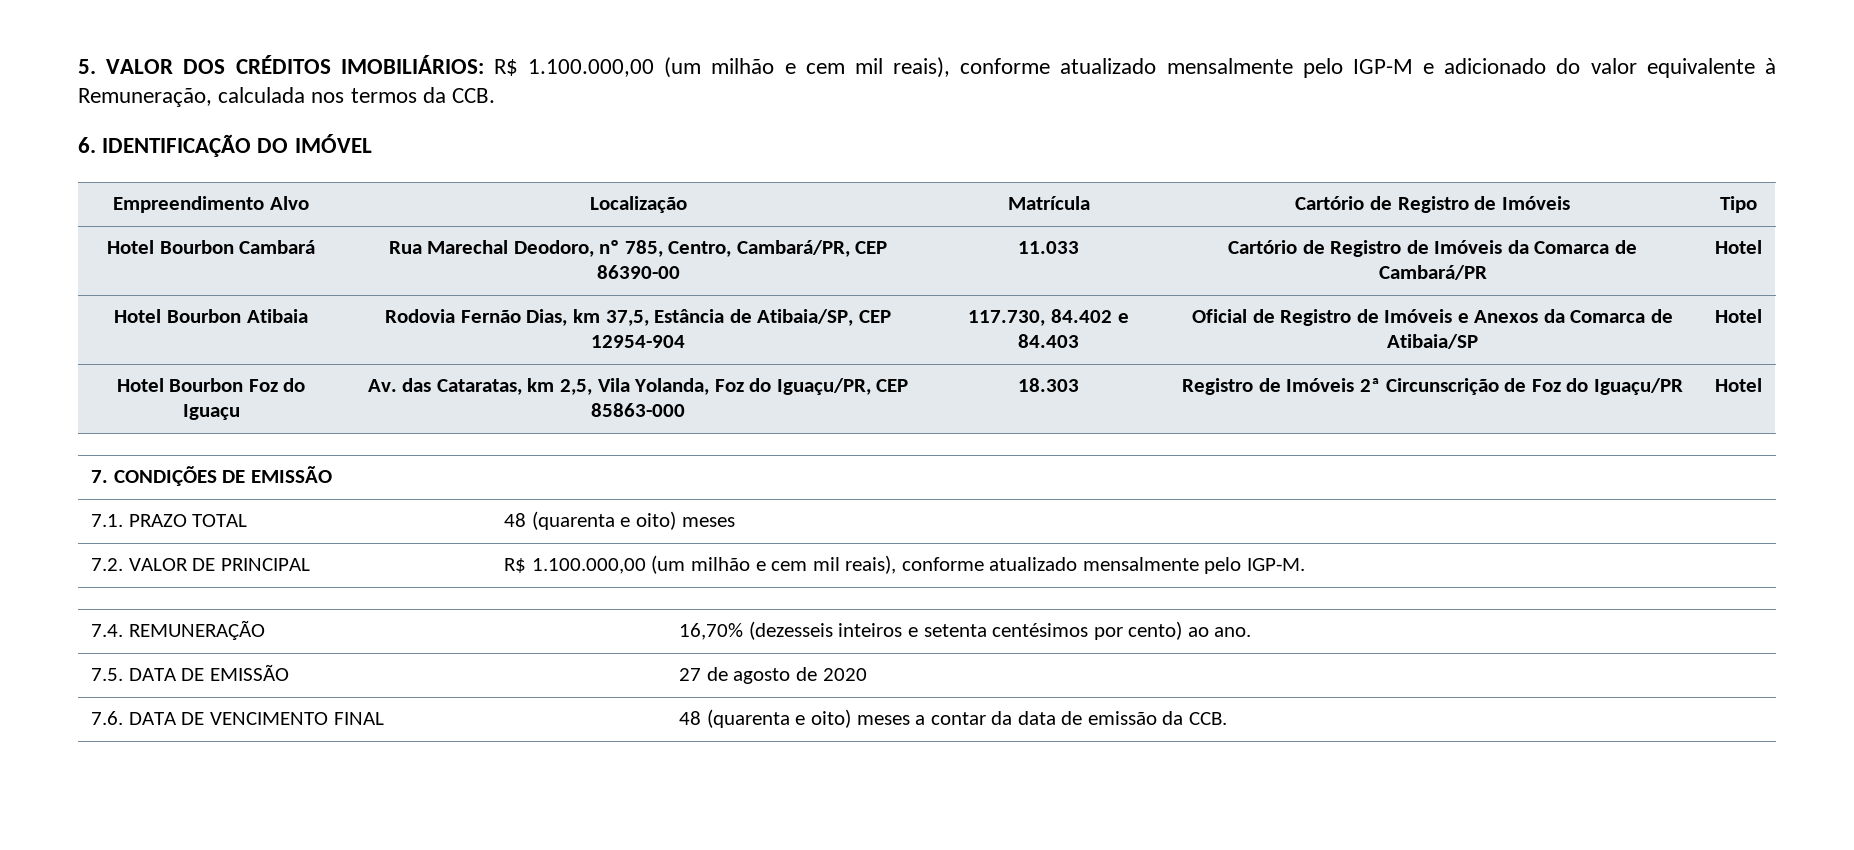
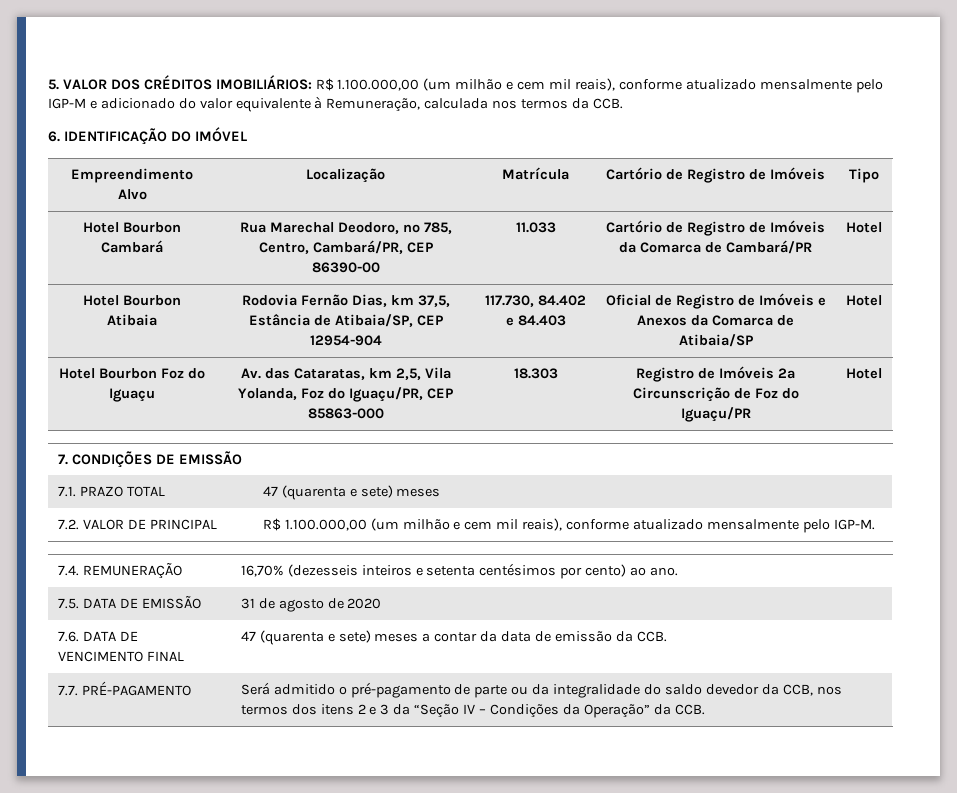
- 7.1. PRAZO TOTAL | 48 (quarenta e oito) meses
+ 7.1. PRAZO TOTAL | 47 (quarenta e sete) meses
- 7.5. DATA DE EMISSÃO | 27 de agosto de 2020
+ 7.5. DATA DE EMISSÃO | 31 de agosto de 2020
- 7.6. DATA DE VENCIMENTO FINAL | 48 (quarenta e oito) meses a contar da data de emissão da CCB.
+ 7.6. DATA DE VENCIMENTO FINAL | 47 (quarenta e sete) meses a contar da data de emissão da CCB.
+ 7.7. PRÉ-PAGAMENTO | Será admitido o pré-pagamento de parte ou da integralidade do saldo devedor da CCB, nos termos dos itens 2 e 3 da “Seção IV – Condições da Operação” da CCB.

